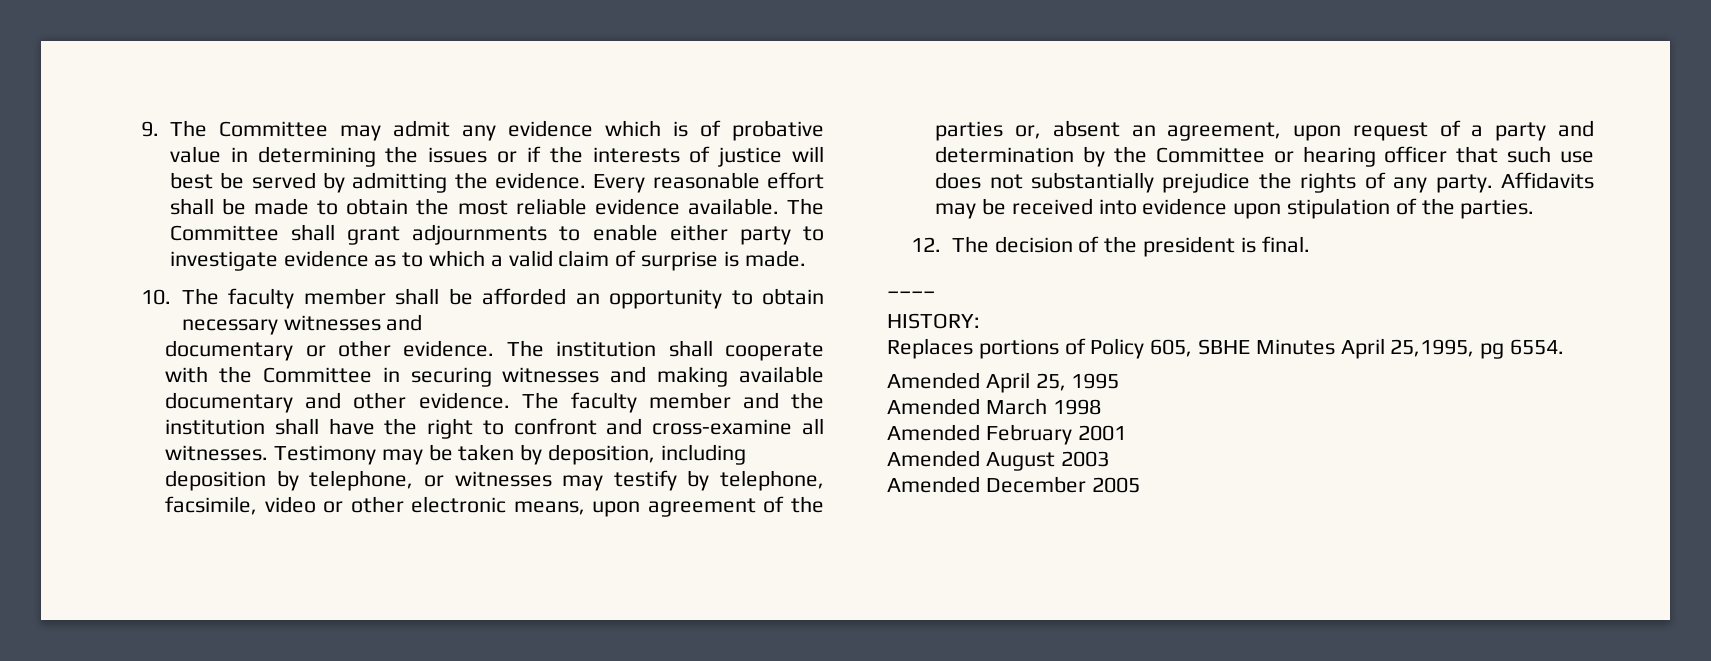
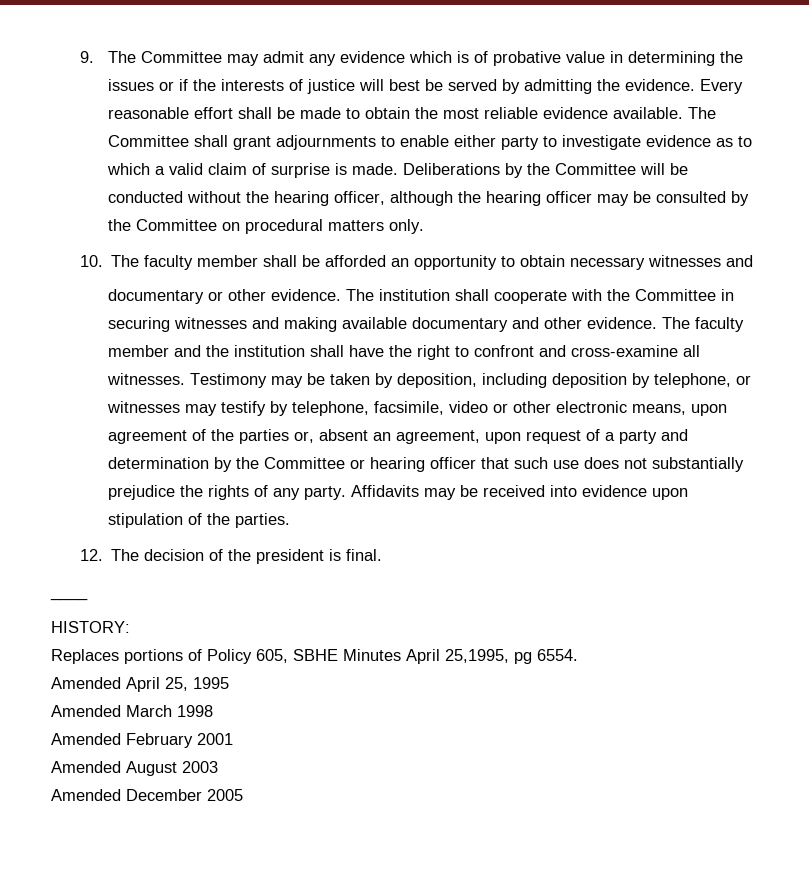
+ Deliberations by the Committee will be conducted without the hearing officer, although the hearing officer may be consulted by the Committee on procedural matters only.

